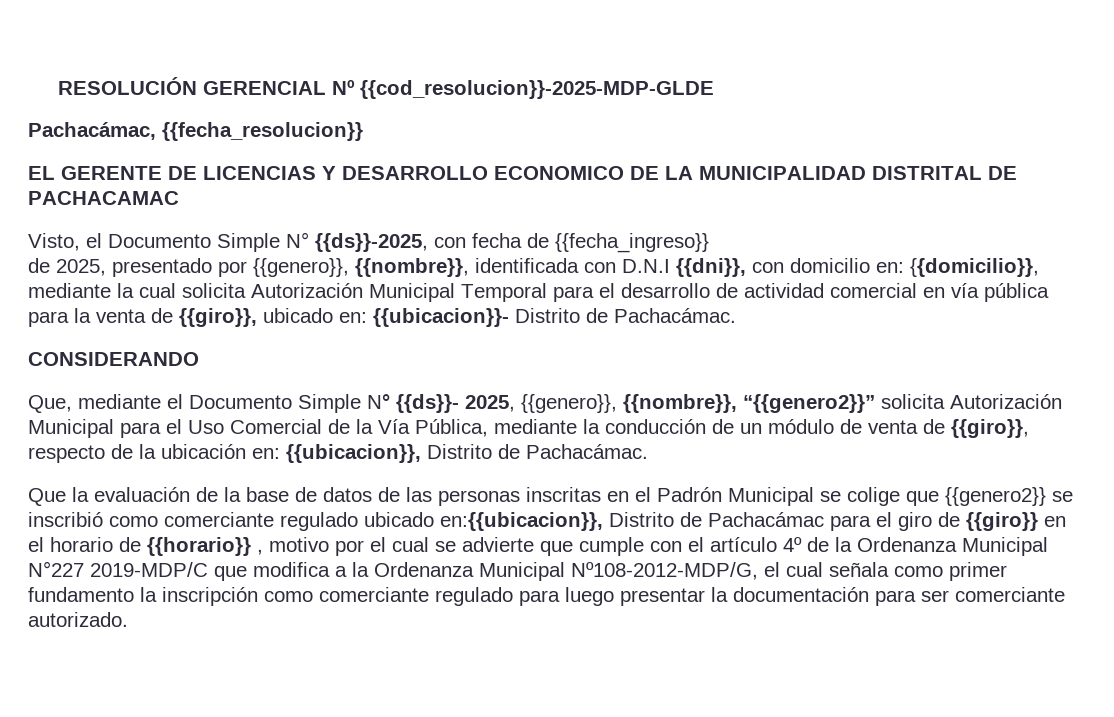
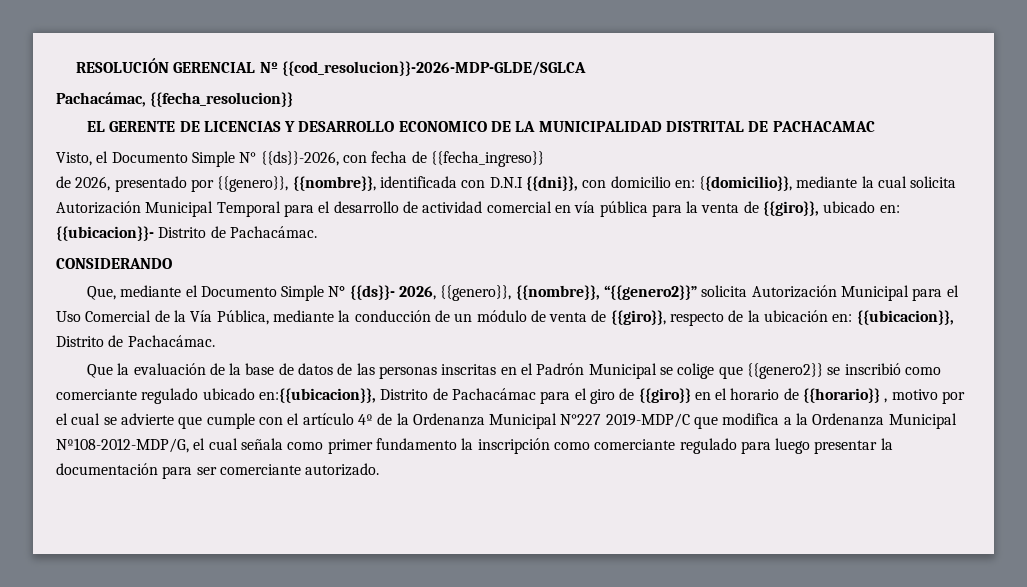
- RESOLUCIÓN GERENCIAL Nº {{cod_resolucion}}-2025-MDP-GLDE
+ RESOLUCIÓN GERENCIAL Nº {{cod_resolucion}}-2026-MDP-GLDE/SGLCA
- Visto, el Documento Simple N° {{ds}}-2025, con fecha de {{fecha_ingreso}}
+ Visto, el Documento Simple N° {{ds}}-2026, con fecha de {{fecha_ingreso}}
- de 2025, presentado por {{genero}}, {{nombre}}, identificada con D.N.I {{dni}}, con domicilio en: {{domicilio}}, mediante la cual solicita Autorización Municipal Temporal para el desarrollo de actividad comercial en vía pública para la venta de {{giro}}, ubicado en: {{ubicacion}}- Distrito de Pachacámac.
+ de 2026, presentado por {{genero}}, {{nombre}}, identificada con D.N.I {{dni}}, con domicilio en: {{domicilio}}, mediante la cual solicita Autorización Municipal Temporal para el desarrollo de actividad comercial en vía pública para la venta de {{giro}}, ubicado en: {{ubicacion}}- Distrito de Pachacámac.
- Que, mediante el Documento Simple N° {{ds}}- 2025, {{genero}}, {{nombre}}, “{{genero2}}” solicita Autorización Municipal para el Uso Comercial de la Vía Pública, mediante la conducción de un módulo de venta de {{giro}}, respecto de la ubicación en: {{ubicacion}}, Distrito de Pachacámac.
+ Que, mediante el Documento Simple N° {{ds}}- 2026, {{genero}}, {{nombre}}, “{{genero2}}” solicita Autorización Municipal para el Uso Comercial de la Vía Pública, mediante la conducción de un módulo de venta de {{giro}}, respecto de la ubicación en: {{ubicacion}}, Distrito de Pachacámac.

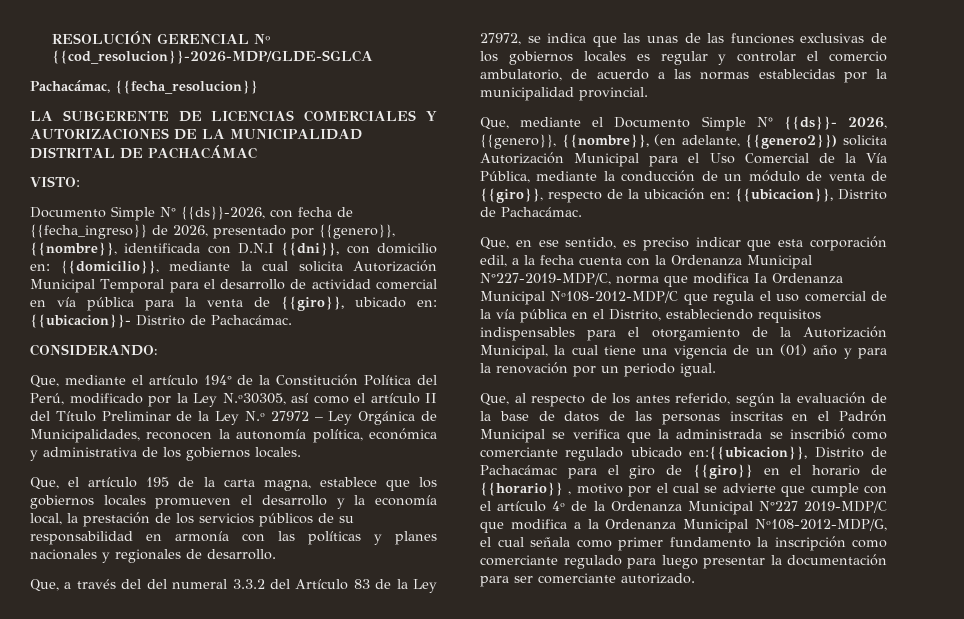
- RESOLUCIÓN GERENCIAL Nº {{cod_resolucion}}-2026-MDP-GLDE/SGLCA
+ RESOLUCIÓN GERENCIAL Nº {{cod_resolucion}}-2026-MDP/GLDE-SGLCA
- EL GERENTE DE LICENCIAS Y DESARROLLO ECONOMICO DE LA MUNICIPALIDAD DISTRITAL DE PACHACAMAC
- Visto, el Documento Simple N° {{ds}}-2026, con fecha de {{fecha_ingreso}}
- de 2026, presentado por {{genero}}, {{nombre}}, identificada con D.N.I {{dni}}, con domicilio en: {{domicilio}}, mediante la cual solicita Autorización Municipal Temporal para el desarrollo de actividad comercial en vía pública para la venta de {{giro}}, ubicado en: {{ubicacion}}- Distrito de Pachacámac.
+ LA SUBGERENTE DE LICENCIAS COMERCIALES Y AUTORIZACIONES DE LA MUNICIPALIDAD DISTRITAL DE PACHACÁMAC
+ VISTO:
+ Documento Simple N° {{ds}}-2026, con fecha de {{fecha_ingreso}} de 2026, presentado por {{genero}}, {{nombre}}, identificada con D.N.I {{dni}}, con domicilio en: {{domicilio}}, mediante la cual solicita Autorización Municipal Temporal para el desarrollo de actividad comercial en vía pública para la venta de {{giro}}, ubicado en: {{ubicacion}}- Distrito de Pachacámac.
- CONSIDERANDO
+ CONSIDERANDO:
+ Que, mediante el artículo 194° de la Constitución Política del Perú, modificado por la Ley N.º30305, así como el artículo II del Título Preliminar de la Ley N.º 27972 – Ley Orgánica de Municipalidades, reconocen la autonomía política, económica y administrativa de los gobiernos locales.
+ Que, el artículo 195 de la carta magna, establece que los gobiernos locales promueven el desarrollo y la economía local, la prestación de los servicios públicos de su responsabilidad en armonía con las políticas y planes nacionales y regionales de desarrollo.
+ Que, a través del del numeral 3.3.2 del Artículo 83 de la Ley 27972, se indica que las unas de las funciones exclusivas de los gobiernos locales es regular y controlar el comercio ambulatorio, de acuerdo a las normas establecidas por la municipalidad provincial.
- Que, mediante el Documento Simple N° {{ds}}- 2026, {{genero}}, {{nombre}}, “{{genero2}}” solicita Autorización Municipal para el Uso Comercial de la Vía Pública, mediante la conducción de un módulo de venta de {{giro}}, respecto de la ubicación en: {{ubicacion}}, Distrito de Pachacámac.
+ Que, mediante el Documento Simple N° {{ds}}- 2026, {{genero}}, {{nombre}}, (en adelante, {{genero2}}) solicita Autorización Municipal para el Uso Comercial de la Vía Pública, mediante la conducción de un módulo de venta de {{giro}}, respecto de la ubicación en: {{ubicacion}}, Distrito de Pachacámac.
- Que la evaluación de la base de datos de las personas inscritas en el Padrón Municipal se colige que {{genero2}} se inscribió como comerciante regulado ubicado en:{{ubicacion}}, Distrito de Pachacámac para el giro de {{giro}} en el horario de {{horario}} , motivo por el cual se advierte que cumple con el artículo 4º de la Ordenanza Municipal N°227 2019-MDP/C que modifica a la Ordenanza Municipal Nº108-2012-MDP/G, el cual señala como primer fundamento la inscripción como comerciante regulado para luego presentar la documentación para ser comerciante autorizado.
+ Que, en ese sentido, es preciso indicar que esta corporación edil, a la fecha cuenta con la Ordenanza Municipal N°227-2019-MDP/C, norma que modifica Ia Ordenanza Municipal Nº108-2012-MDP/C que regula el uso comercial de la vía pública en el Distrito, estableciendo requisitos indispensables para el otorgamiento de la Autorización Municipal, la cual tiene una vigencia de un (01) año y para la renovación por un periodo igual.
+ Que, al respecto de los antes referido, según la evaluación de la base de datos de las personas inscritas en el Padrón Municipal se verifica que la administrada se inscribió como comerciante regulado ubicado en:{{ubicacion}}, Distrito de Pachacámac para el giro de {{giro}} en el horario de {{horario}} , motivo por el cual se advierte que cumple con el artículo 4º de la Ordenanza Municipal N°227 2019-MDP/C que modifica a la Ordenanza Municipal Nº108-2012-MDP/G, el cual señala como primer fundamento la inscripción como comerciante regulado para luego presentar la documentación para ser comerciante autorizado.

